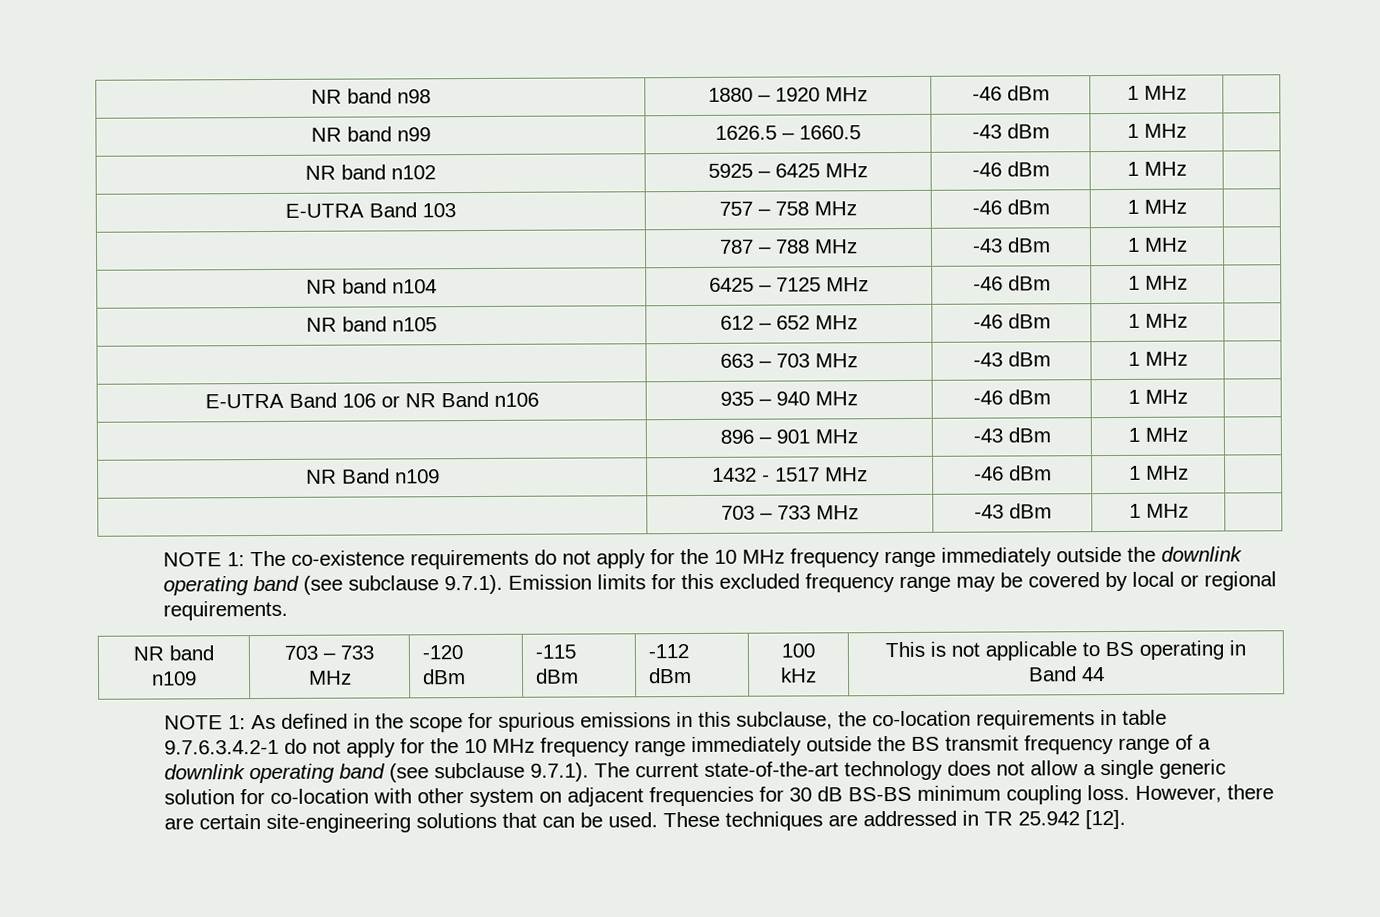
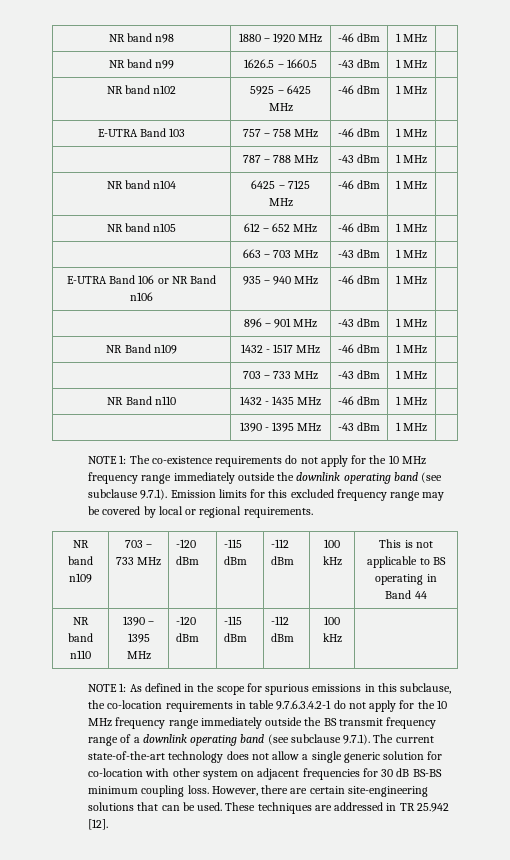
+ NR Band n110 | 1432 - 1435 MHz | -46 dBm | 1 MHz |
+ | 1390 - 1395 MHz | -43 dBm | 1 MHz |
+ NR band n110 | 1390 – 1395 MHz | -120 dBm | -115 dBm | -112 dBm | 100 kHz |

